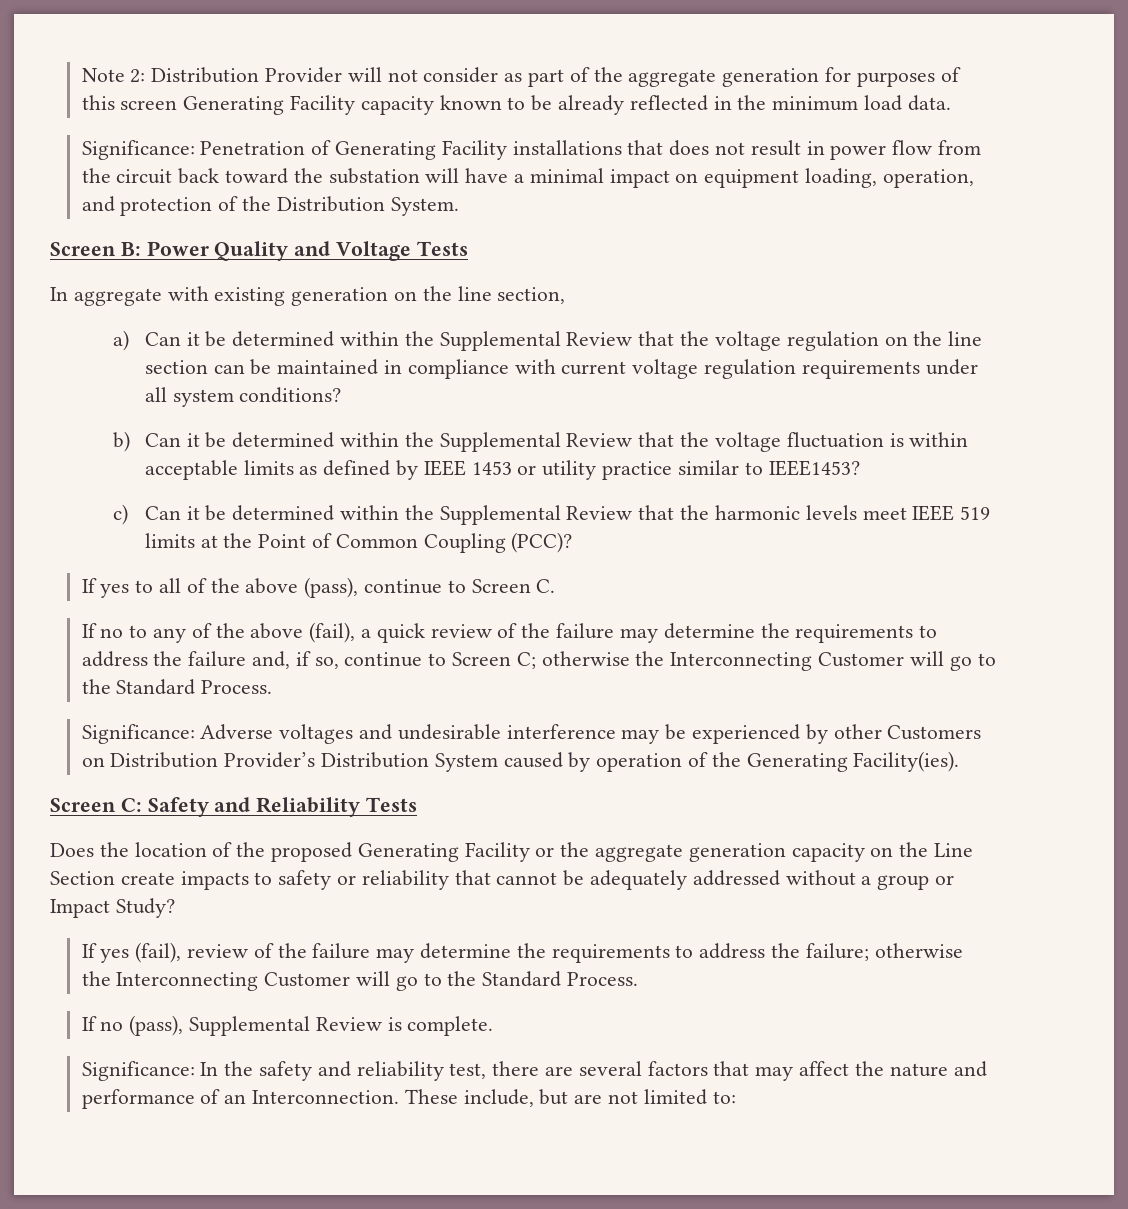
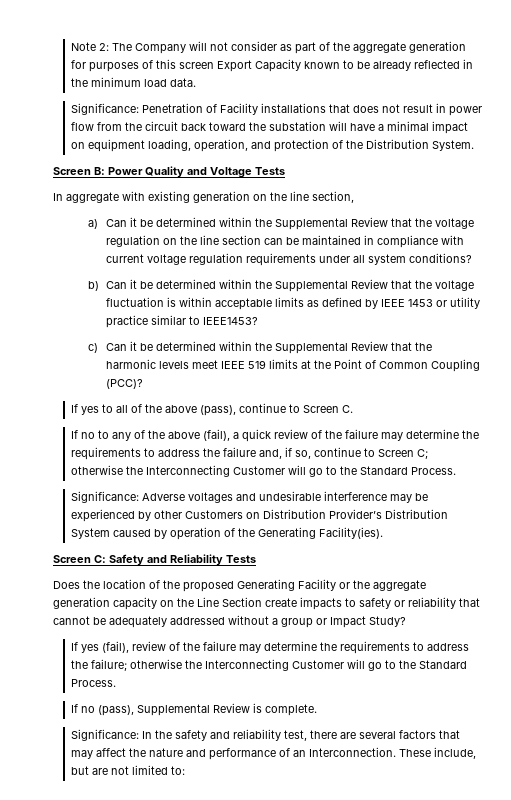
- Note 2: Distribution Provider will not consider as part of the aggregate generation for purposes of this screen Generating Facility capacity known to be already reflected in the minimum load data.
+ Note 2: The Company will not consider as part of the aggregate generation for purposes of this screen Export Capacity known to be already reflected in the minimum load data.
- Significance: Penetration of Generating Facility installations that does not result in power flow from the circuit back toward the substation will have a minimal impact on equipment loading, operation, and protection of the Distribution System.
+ Significance: Penetration of Facility installations that does not result in power flow from the circuit back toward the substation will have a minimal impact on equipment loading, operation, and protection of the Distribution System.

